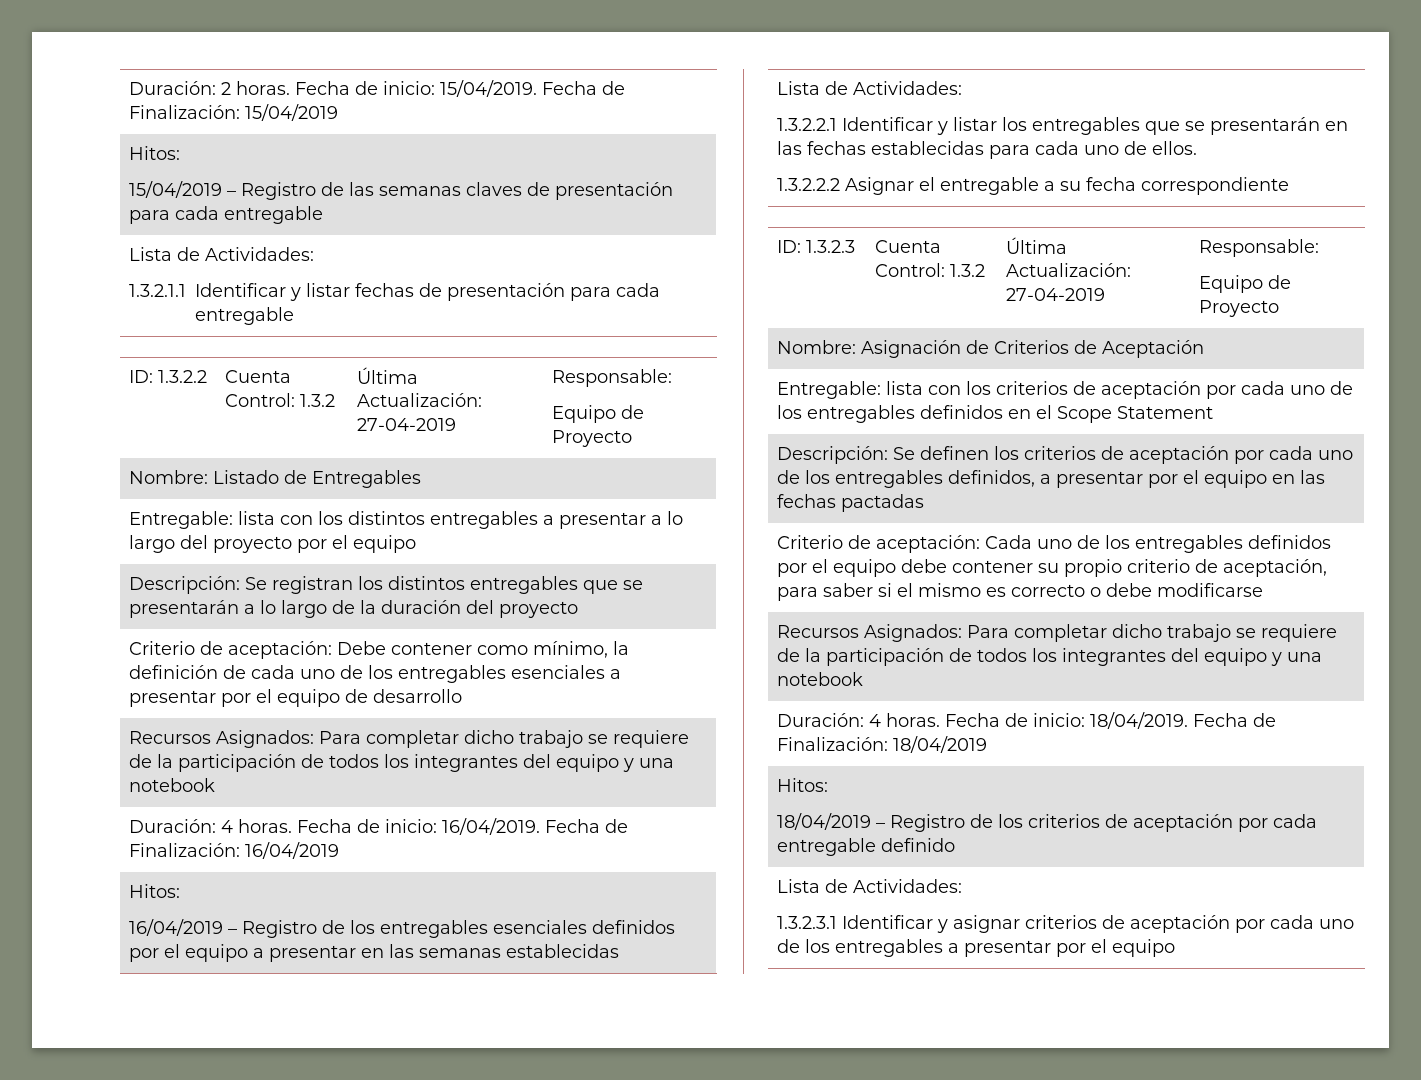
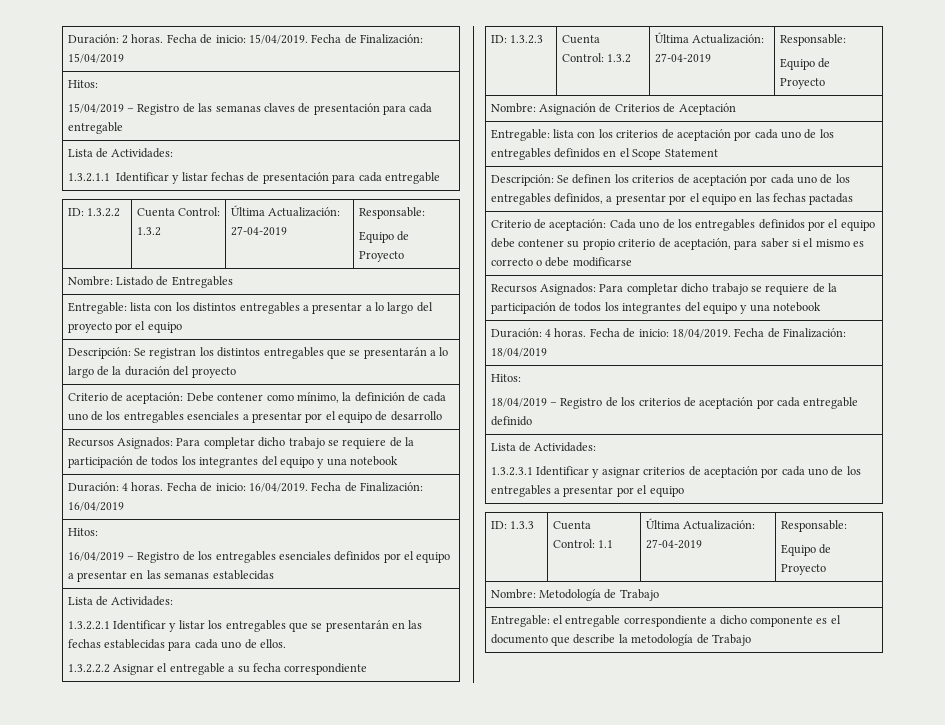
+ ID: 1.3.3 | Cuenta Control: 1.1 | Última Actualización: 27-04-2019 | Responsable:
+ Equipo de Proyecto
+ Nombre: Metodología de Trabajo
+ Entregable: el entregable correspondiente a dicho componente es el documento que describe la metodología de Trabajo

